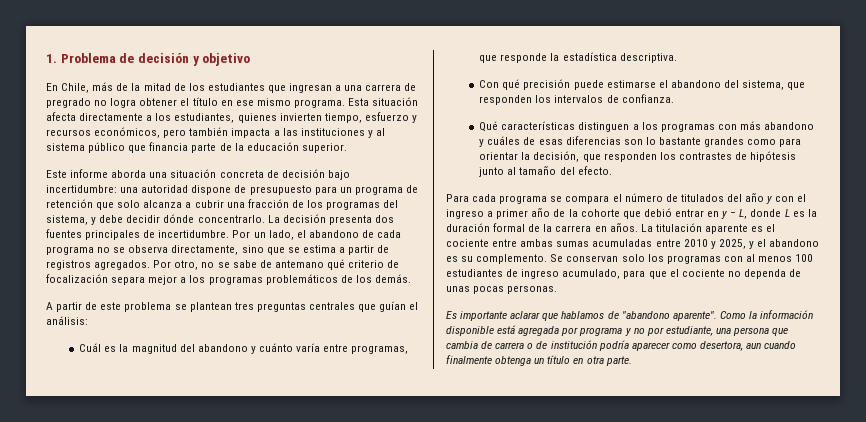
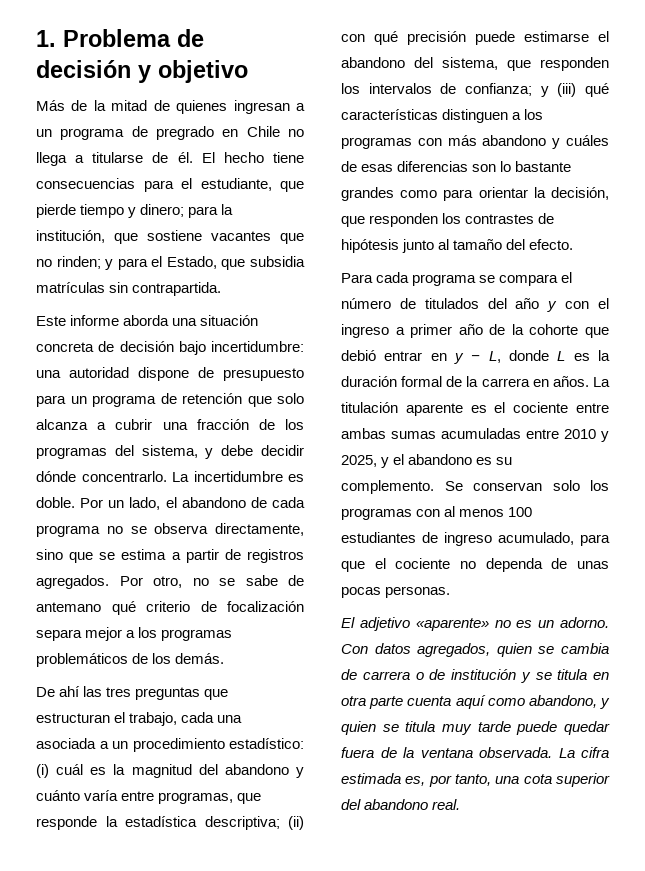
- En Chile, más de la mitad de los estudiantes que ingresan a una carrera de pregrado no logra obtener el título en ese mismo programa. Esta situación afecta directamente a los estudiantes, quienes invierten tiempo, esfuerzo y recursos económicos, pero también impacta a las instituciones y al sistema público que financia parte de la educación superior.
+ Más de la mitad de quienes ingresan a un programa de pregrado en Chile no llega a titularse de él. El hecho tiene consecuencias para el estudiante, que pierde tiempo y dinero; para la institución, que sostiene vacantes que no rinden; y para el Estado, que subsidia matrículas sin contrapartida.
- La decisión presenta dos fuentes principales de incertidumbre.
+ La incertidumbre es doble.
- A partir de este problema se plantean tres preguntas centrales que guían el análisis:
- Cuál es la magnitud del abandono y cuánto varía entre programas, que responde la estadística descriptiva.
- Con qué precisión puede estimarse el abandono del sistema, que responden los intervalos de confianza.
- Qué características distinguen a los programas con más abandono y cuáles de esas diferencias son lo bastante grandes como para orientar la decisión, que responden los contrastes de hipótesis junto al tamaño del efecto.
+ De ahí las tres preguntas que estructuran el trabajo, cada una asociada a un procedimiento estadístico: (i) cuál es la magnitud del abandono y cuánto varía entre programas, que responde la estadística descriptiva; (ii) con qué precisión puede estimarse el abandono del sistema, que responden los intervalos de confianza; y (iii) qué características distinguen a los programas con más abandono y cuáles de esas diferencias son lo bastante grandes como para orientar la decisión, que responden los contrastes de hipótesis junto al tamaño del efecto.
- Es importante aclarar que hablamos de "abandono aparente". Como la información disponible está agregada por programa y no por estudiante, una persona que cambia de carrera o de institución podría aparecer como desertora, aun cuando finalmente obtenga un título en otra parte.
+ El adjetivo «aparente» no es un adorno. Con datos agregados, quien se cambia de carrera o de institución y se titula en otra parte cuenta aquí como abandono, y quien se titula muy tarde puede quedar fuera de la ventana observada. La cifra estimada es, por tanto, una cota superior del abandono real.

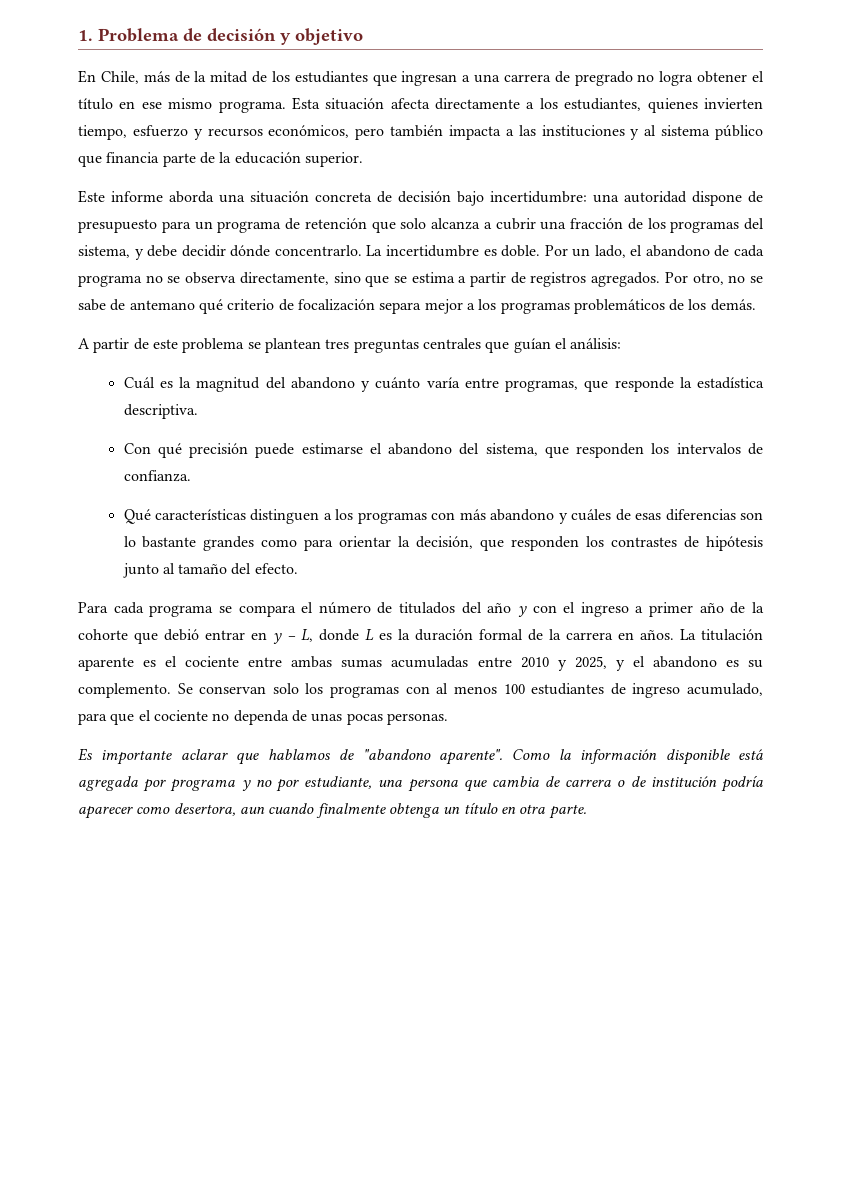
- Más de la mitad de quienes ingresan a un programa de pregrado en Chile no llega a titularse de él. El hecho tiene consecuencias para el estudiante, que pierde tiempo y dinero; para la institución, que sostiene vacantes que no rinden; y para el Estado, que subsidia matrículas sin contrapartida.
+ En Chile, más de la mitad de los estudiantes que ingresan a una carrera de pregrado no logra obtener el título en ese mismo programa. Esta situación afecta directamente a los estudiantes, quienes invierten tiempo, esfuerzo y recursos económicos, pero también impacta a las instituciones y al sistema público que financia parte de la educación superior.
- De ahí las tres preguntas que estructuran el trabajo, cada una asociada a un procedimiento estadístico: (i) cuál es la magnitud del abandono y cuánto varía entre programas, que responde la estadística descriptiva; (ii) con qué precisión puede estimarse el abandono del sistema, que responden los intervalos de confianza; y (iii) qué características distinguen a los programas con más abandono y cuáles de esas diferencias son lo bastante grandes como para orientar la decisión, que responden los contrastes de hipótesis junto al tamaño del efecto.
+ A partir de este problema se plantean tres preguntas centrales que guían el análisis:
+ Cuál es la magnitud del abandono y cuánto varía entre programas, que responde la estadística descriptiva.
+ Con qué precisión puede estimarse el abandono del sistema, que responden los intervalos de confianza.
+ Qué características distinguen a los programas con más abandono y cuáles de esas diferencias son lo bastante grandes como para orientar la decisión, que responden los contrastes de hipótesis junto al tamaño del efecto.
- El adjetivo «aparente» no es un adorno. Con datos agregados, quien se cambia de carrera o de institución y se titula en otra parte cuenta aquí como abandono, y quien se titula muy tarde puede quedar fuera de la ventana observada. La cifra estimada es, por tanto, una cota superior del abandono real.
+ Es importante aclarar que hablamos de "abandono aparente". Como la información disponible está agregada por programa y no por estudiante, una persona que cambia de carrera o de institución podría aparecer como desertora, aun cuando finalmente obtenga un título en otra parte.

